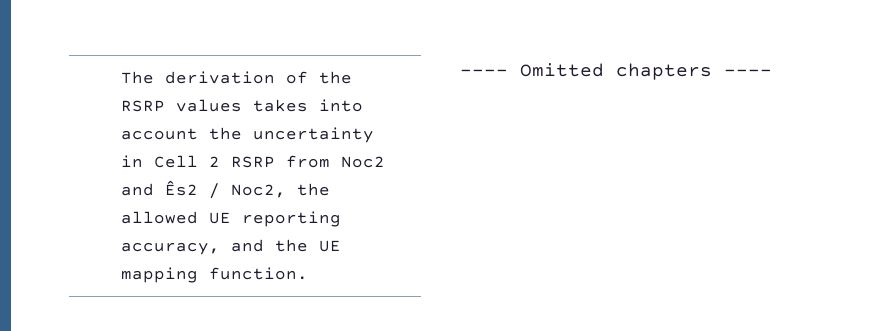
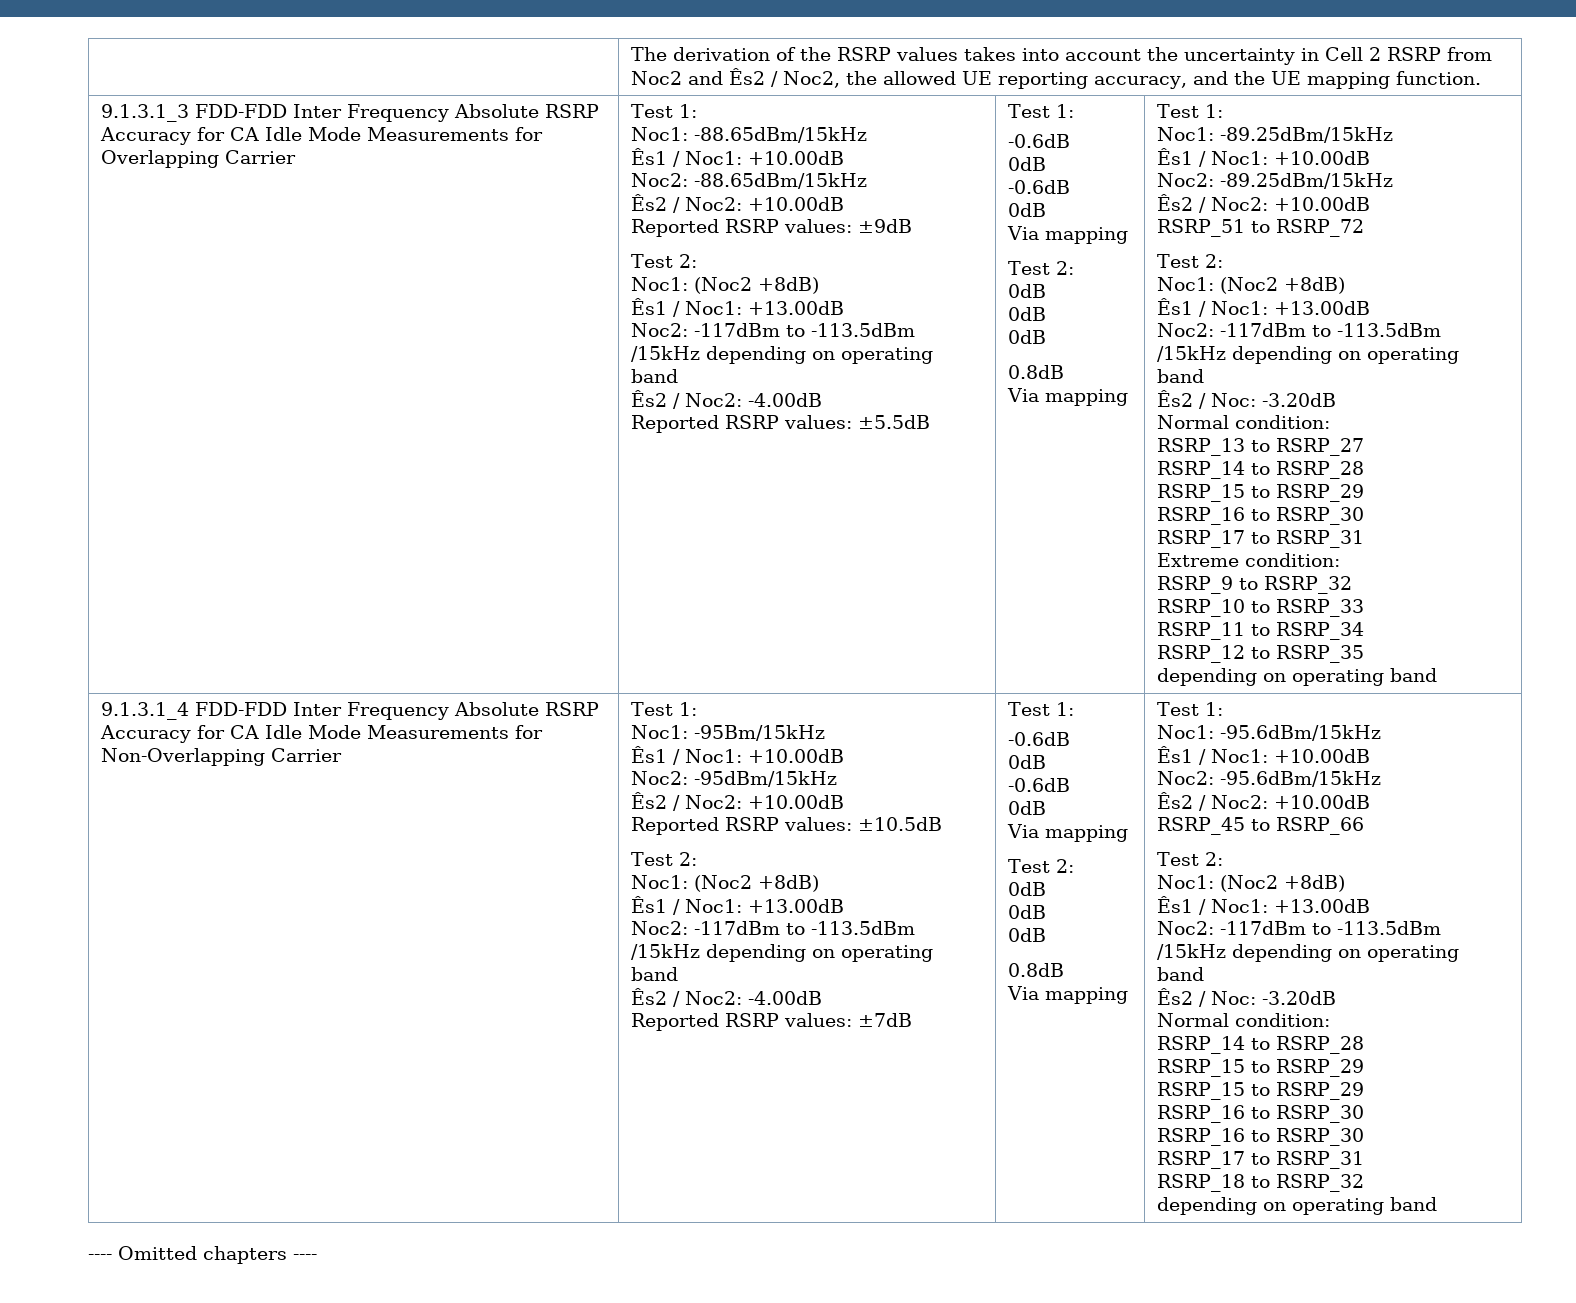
+ 9.1.3.1_3 FDD-FDD Inter Frequency Absolute RSRP Accuracy for CA Idle Mode Measurements for Overlapping Carrier | Test 1:
+ Noc1: -88.65dBm/15kHz
+ Ês1 / Noc1: +10.00dB
+ Noc2: -88.65dBm/15kHz
+ Ês2 / Noc2: +10.00dB
+ Reported RSRP values: ±9dB
+ Test 2:
+ Noc1: (Noc2 +8dB)
+ Ês1 / Noc1: +13.00dB
+ Noc2: -117dBm to -113.5dBm /15kHz depending on operating band
+ Ês2 / Noc2: -4.00dB
+ Reported RSRP values: ±5.5dB | Test 1:
+ -0.6dB
+ 0dB
+ -0.6dB
+ 0dB
+ Via mapping
+ Test 2:
+ 0dB
+ 0dB
+ 0dB
+ 0.8dB
+ Via mapping | Test 1:
+ Noc1: -89.25dBm/15kHz
+ Ês1 / Noc1: +10.00dB
+ Noc2: -89.25dBm/15kHz
+ Ês2 / Noc2: +10.00dB
+ RSRP_51 to RSRP_72
+ Test 2:
+ Noc1: (Noc2 +8dB)
+ Ês1 / Noc1: +13.00dB
+ Noc2: -117dBm to -113.5dBm /15kHz depending on operating band
+ Ês2 / Noc: -3.20dB
+ Normal condition:
+ RSRP_13 to RSRP_27
+ RSRP_14 to RSRP_28
+ RSRP_15 to RSRP_29
+ RSRP_16 to RSRP_30
+ RSRP_17 to RSRP_31
+ Extreme condition:
+ RSRP_9 to RSRP_32
+ RSRP_10 to RSRP_33
+ RSRP_11 to RSRP_34
+ RSRP_12 to RSRP_35
+ depending on operating band
+ 9.1.3.1_4 FDD-FDD Inter Frequency Absolute RSRP Accuracy for CA Idle Mode Measurements for Non-Overlapping Carrier | Test 1:
+ Noc1: -95Bm/15kHz
+ Ês1 / Noc1: +10.00dB
+ Noc2: -95dBm/15kHz
+ Ês2 / Noc2: +10.00dB
+ Reported RSRP values: ±10.5dB
+ Test 2:
+ Noc1: (Noc2 +8dB)
+ Ês1 / Noc1: +13.00dB
+ Noc2: -117dBm to -113.5dBm /15kHz depending on operating band
+ Ês2 / Noc2: -4.00dB
+ Reported RSRP values: ±7dB | Test 1:
+ -0.6dB
+ 0dB
+ -0.6dB
+ 0dB
+ Via mapping
+ Test 2:
+ 0dB
+ 0dB
+ 0dB
+ 0.8dB
+ Via mapping | Test 1:
+ Noc1: -95.6dBm/15kHz
+ Ês1 / Noc1: +10.00dB
+ Noc2: -95.6dBm/15kHz
+ Ês2 / Noc2: +10.00dB
+ RSRP_45 to RSRP_66
+ Test 2:
+ Noc1: (Noc2 +8dB)
+ Ês1 / Noc1: +13.00dB
+ Noc2: -117dBm to -113.5dBm /15kHz depending on operating band
+ Ês2 / Noc: -3.20dB
+ Normal condition:
+ RSRP_14 to RSRP_28
+ RSRP_15 to RSRP_29
+ RSRP_15 to RSRP_29
+ RSRP_16 to RSRP_30
+ RSRP_16 to RSRP_30
+ RSRP_17 to RSRP_31
+ RSRP_18 to RSRP_32
+ depending on operating band

